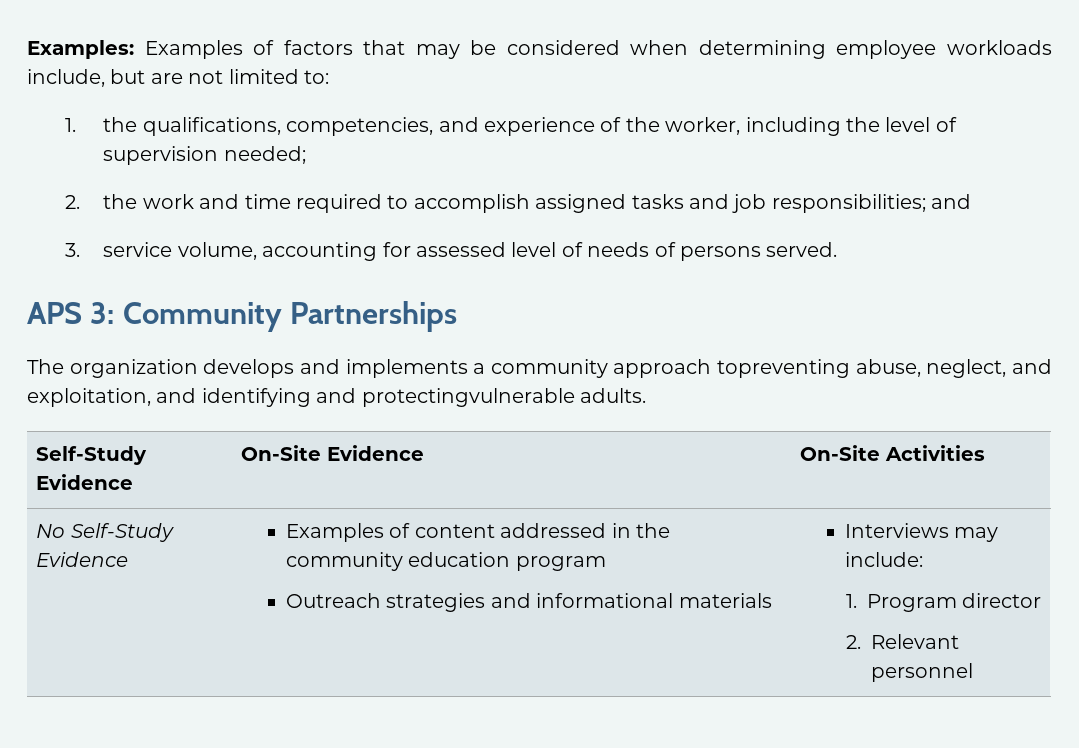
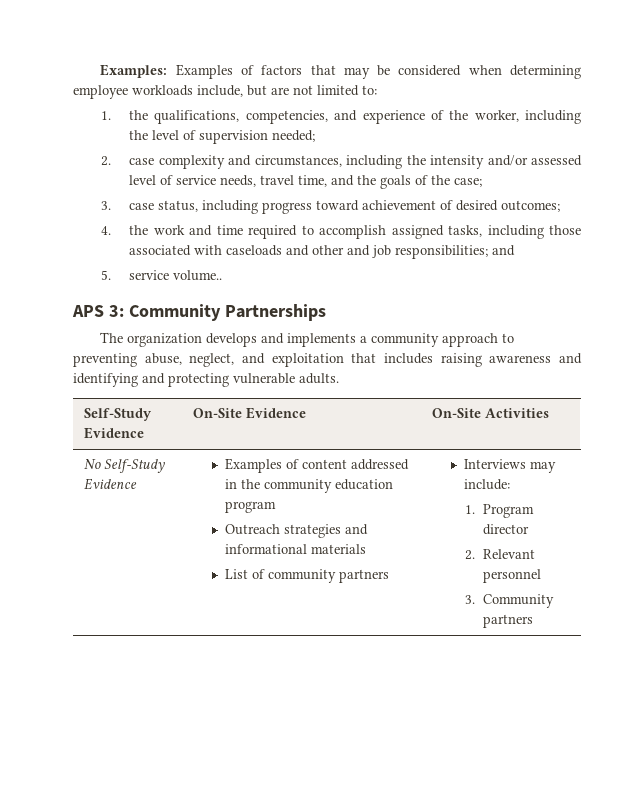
- 2. the work and time required to accomplish assigned tasks and job responsibilities; and
- 3. service volume, accounting for assessed level of needs of persons served.
+ 2. case complexity and circumstances, including the intensity and/or assessed level of service needs, travel time, and the goals of the case;
+ 3. case status, including progress toward achievement of desired outcomes;
+ 4. the work and time required to accomplish assigned tasks, including those associated with caseloads and other and job responsibilities; and
+ 5. service volume..
- The organization develops and implements a community approach topreventing abuse, neglect, and exploitation, and identifying and protectingvulnerable adults.
+ The organization develops and implements a community approach to preventing abuse, neglect, and exploitation that includes raising awareness and identifying and protecting vulnerable adults.
  No Self-Study Evidence | Examples of content addressed in the community education program
- Outreach strategies and informational materials | Interviews may include:
+ Outreach strategies and informational materials
+ List of community partners | Interviews may include:
  1. Program director
  2. Relevant personnel
+ 3. Community partners

